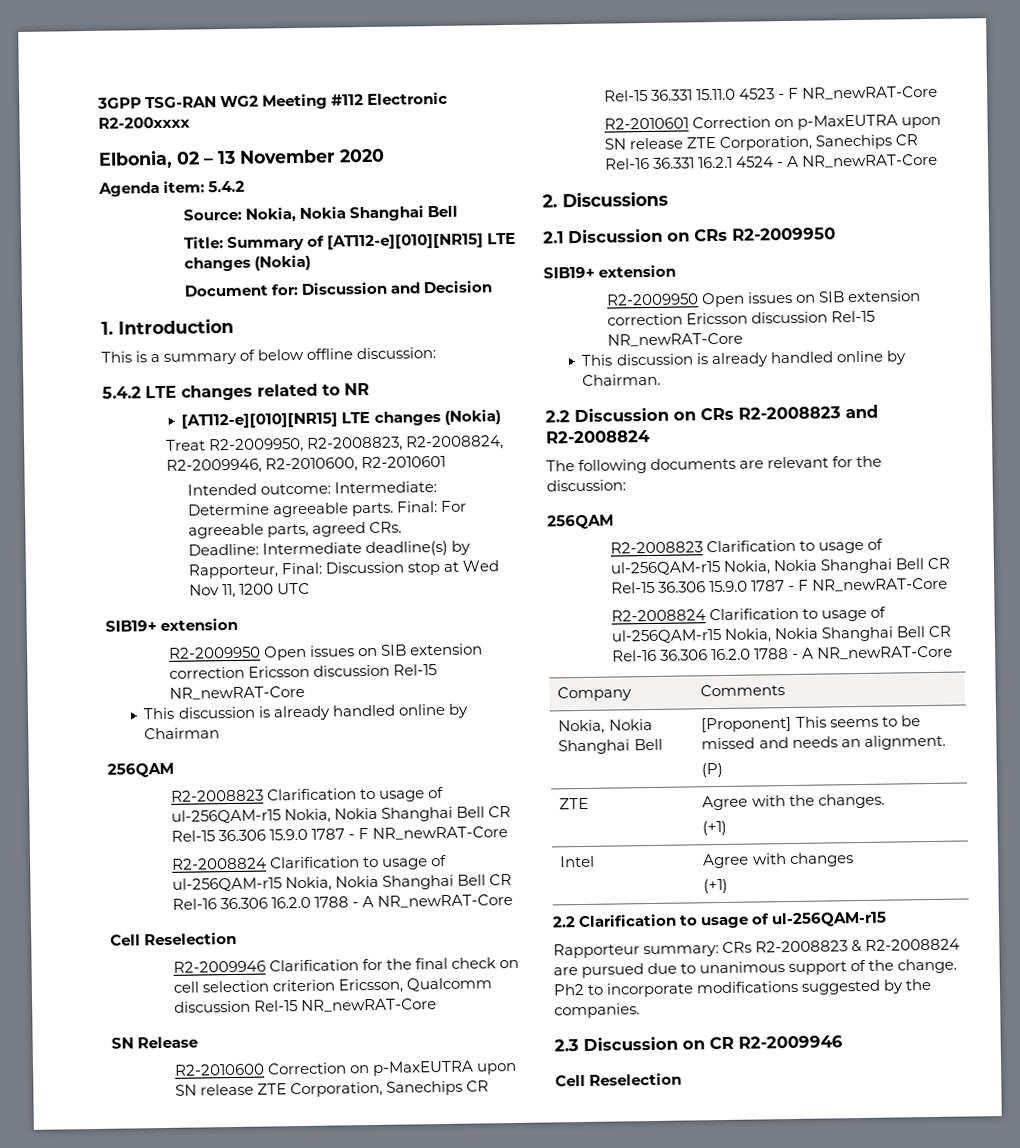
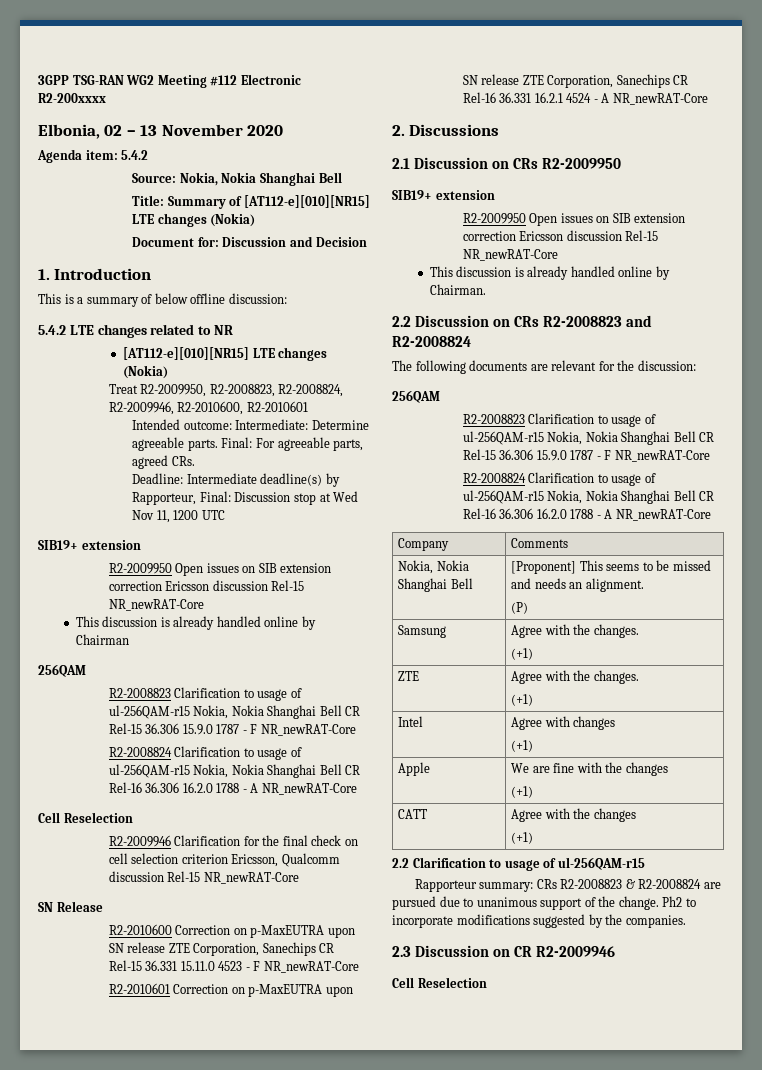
+ Samsung | Agree with the changes.
+ (+1)
+ Apple | We are fine with the changes
+ (+1)
+ CATT | Agree with the changes
+ (+1)

